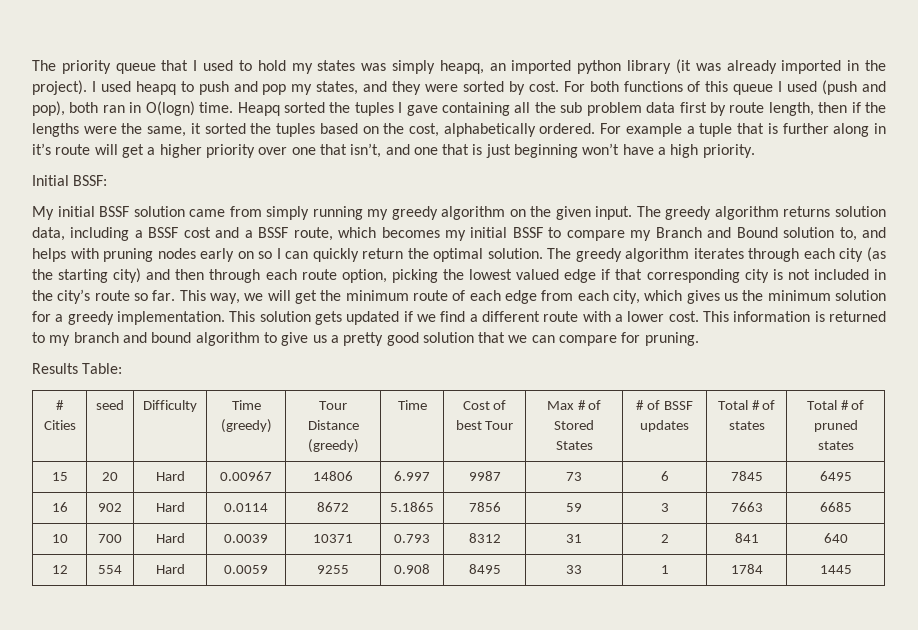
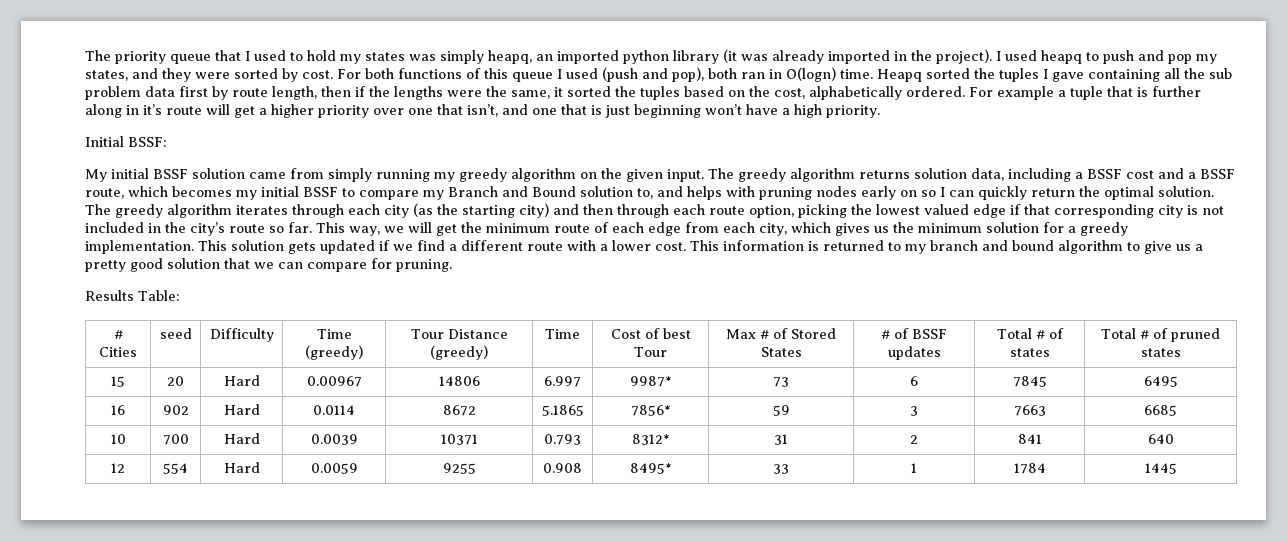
- 15 | 20 | Hard | 0.00967 | 14806 | 6.997 | 9987 | 73 | 6 | 7845 | 6495
+ 15 | 20 | Hard | 0.00967 | 14806 | 6.997 | 9987* | 73 | 6 | 7845 | 6495
- 16 | 902 | Hard | 0.0114 | 8672 | 5.1865 | 7856 | 59 | 3 | 7663 | 6685
+ 16 | 902 | Hard | 0.0114 | 8672 | 5.1865 | 7856* | 59 | 3 | 7663 | 6685
- 10 | 700 | Hard | 0.0039 | 10371 | 0.793 | 8312 | 31 | 2 | 841 | 640
+ 10 | 700 | Hard | 0.0039 | 10371 | 0.793 | 8312* | 31 | 2 | 841 | 640
- 12 | 554 | Hard | 0.0059 | 9255 | 0.908 | 8495 | 33 | 1 | 1784 | 1445
+ 12 | 554 | Hard | 0.0059 | 9255 | 0.908 | 8495* | 33 | 1 | 1784 | 1445

